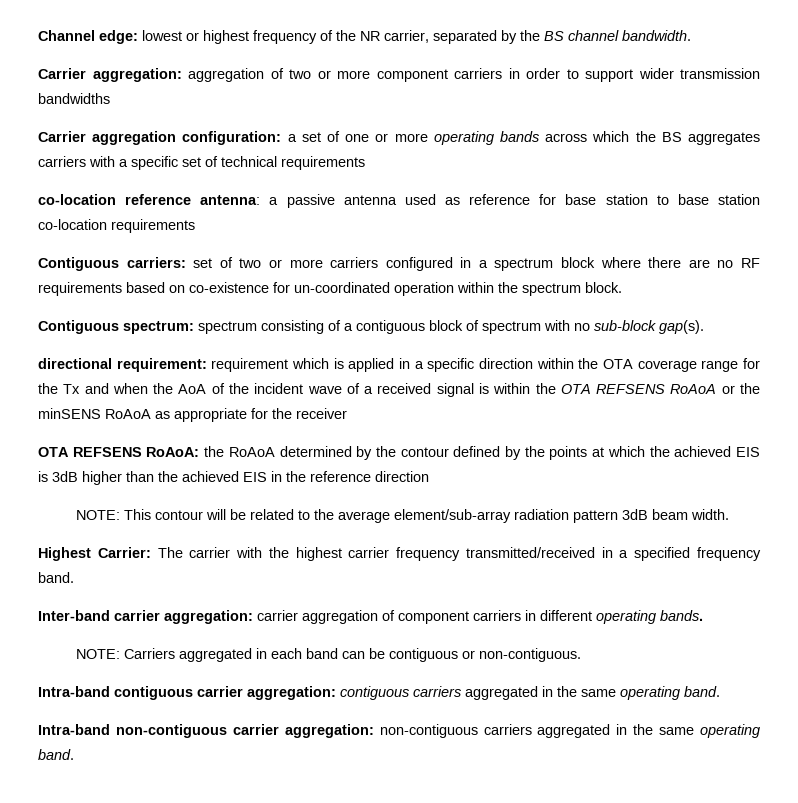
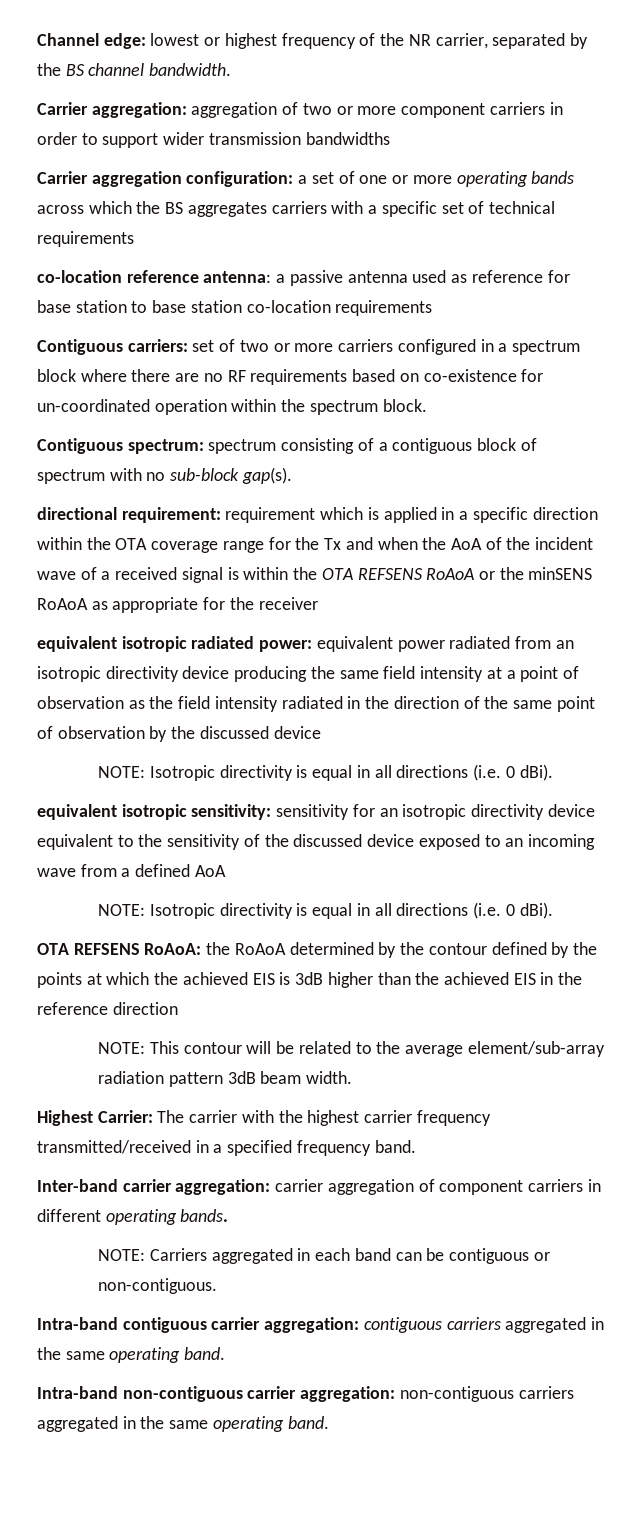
+ equivalent isotropic radiated power: equivalent power radiated from an isotropic directivity device producing the same field intensity at a point of observation as the field intensity radiated in the direction of the same point of observation by the discussed device
+ NOTE: Isotropic directivity is equal in all directions (i.e. 0 dBi).
+ equivalent isotropic sensitivity: sensitivity for an isotropic directivity device equivalent to the sensitivity of the discussed device exposed to an incoming wave from a defined AoA
+ NOTE: Isotropic directivity is equal in all directions (i.e. 0 dBi).

